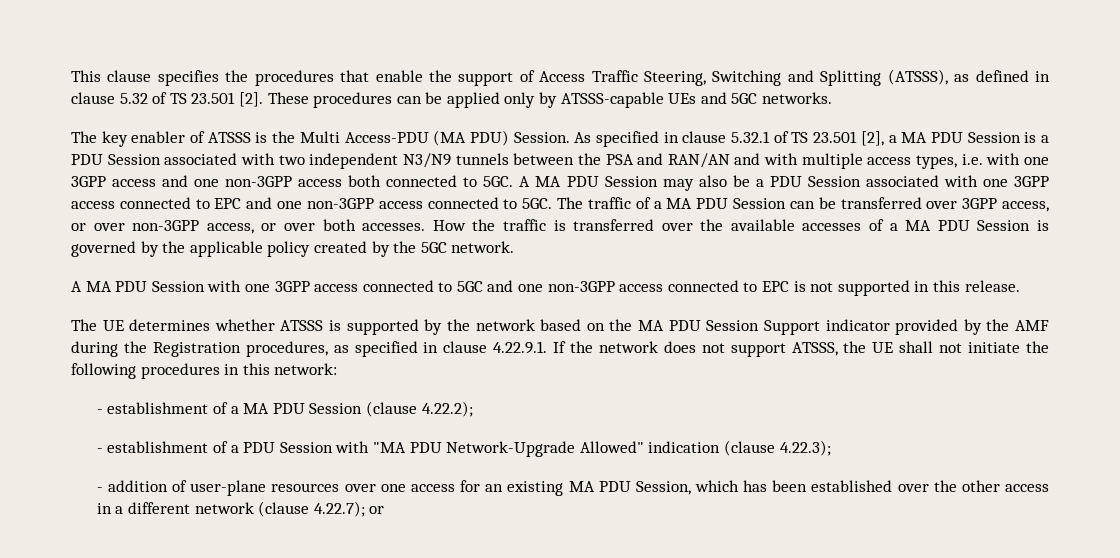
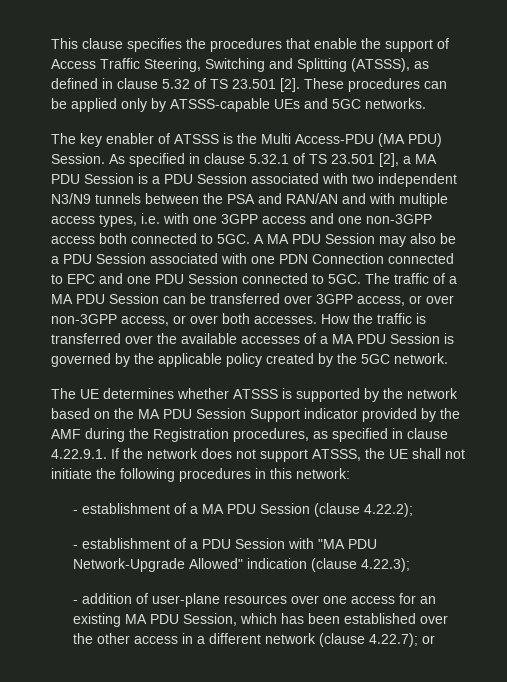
- A MA PDU Session may also be a PDU Session associated with one 3GPP access connected to EPC and one non-3GPP access connected to 5GC.
+ A MA PDU Session may also be a PDU Session associated with one PDN Connection connected to EPC and one PDU Session connected to 5GC.
- A MA PDU Session with one 3GPP access connected to 5GC and one non-3GPP access connected to EPC is not supported in this release.

